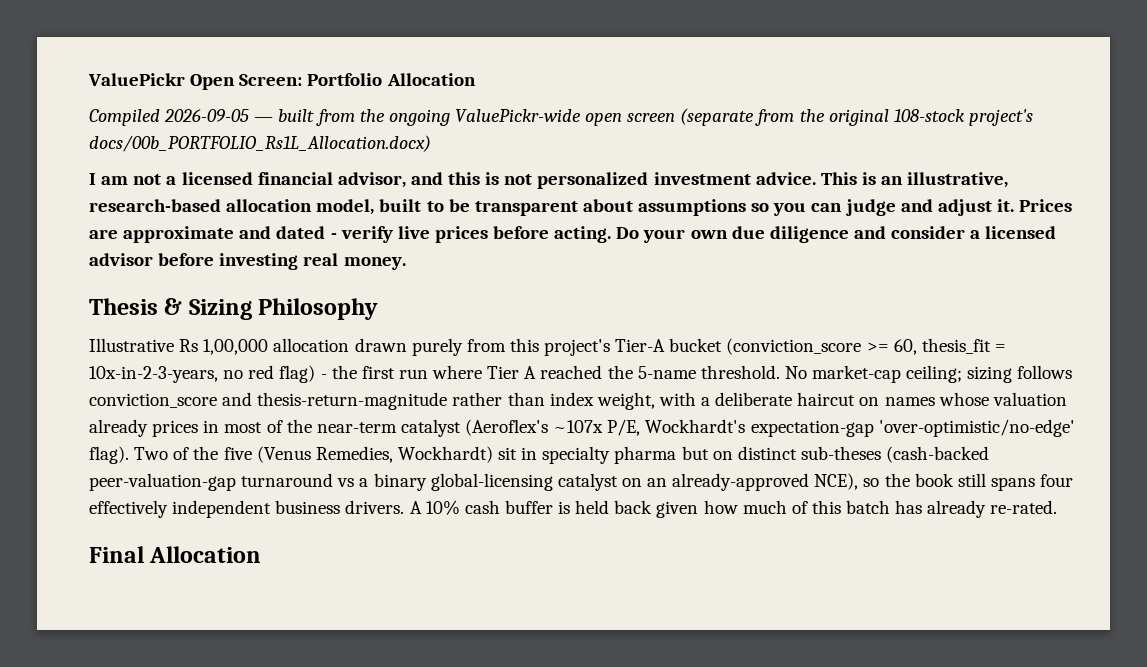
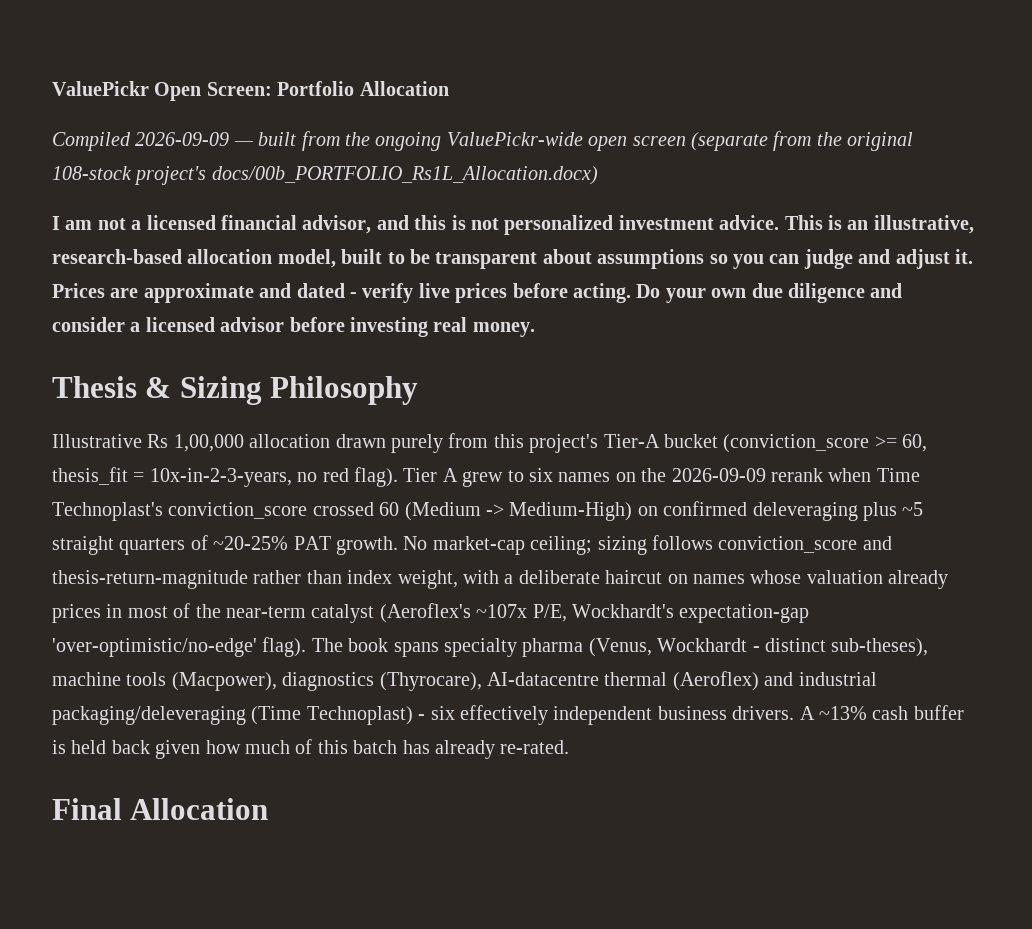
- Compiled 2026-09-05 — built from the ongoing ValuePickr-wide open screen (separate from the original 108-stock project's docs/00b_PORTFOLIO_Rs1L_Allocation.docx)
+ Compiled 2026-09-09 — built from the ongoing ValuePickr-wide open screen (separate from the original 108-stock project's docs/00b_PORTFOLIO_Rs1L_Allocation.docx)
- Illustrative Rs 1,00,000 allocation drawn purely from this project's Tier-A bucket (conviction_score >= 60, thesis_fit = 10x-in-2-3-years, no red flag) - the first run where Tier A reached the 5-name threshold.
+ Illustrative Rs 1,00,000 allocation drawn purely from this project's Tier-A bucket (conviction_score >= 60, thesis_fit = 10x-in-2-3-years, no red flag). Tier A grew to six names on the 2026-09-09 rerank when Time Technoplast's conviction_score crossed 60 (Medium -> Medium-High) on confirmed deleveraging plus ~5 straight quarters of ~20-25% PAT growth.
- Two of the five (Venus Remedies, Wockhardt) sit in specialty pharma but on distinct sub-theses (cash-backed peer-valuation-gap turnaround vs a binary global-licensing catalyst on an already-approved NCE), so the book still spans four effectively independent business drivers.
+ The book spans specialty pharma (Venus, Wockhardt - distinct sub-theses), machine tools (Macpower), diagnostics (Thyrocare), AI-datacentre thermal (Aeroflex) and industrial packaging/deleveraging (Time Technoplast) - six effectively independent business drivers.
- A 10% cash buffer is held back given how much of this batch has already re-rated.
+ A ~13% cash buffer is held back given how much of this batch has already re-rated.

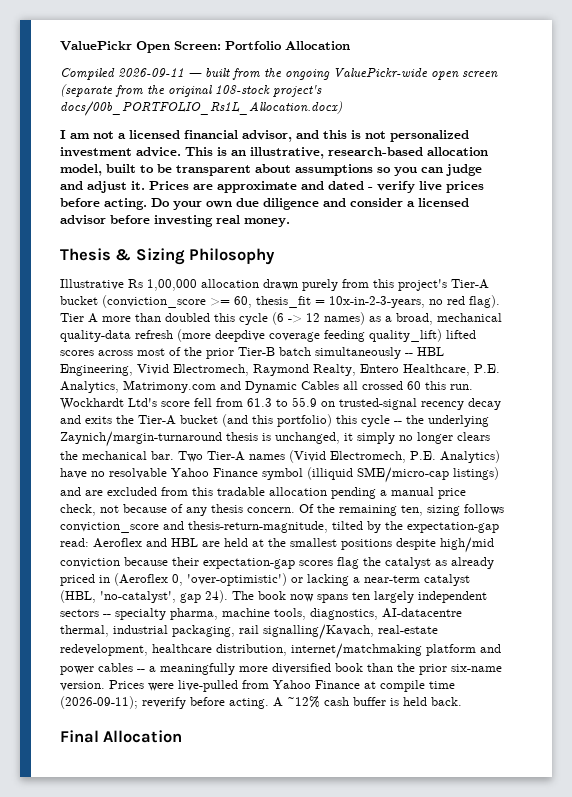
- Compiled 2026-09-09 — built from the ongoing ValuePickr-wide open screen (separate from the original 108-stock project's docs/00b_PORTFOLIO_Rs1L_Allocation.docx)
+ Compiled 2026-09-11 — built from the ongoing ValuePickr-wide open screen (separate from the original 108-stock project's docs/00b_PORTFOLIO_Rs1L_Allocation.docx)
- Tier A grew to six names on the 2026-09-09 rerank when Time Technoplast's conviction_score crossed 60 (Medium -> Medium-High) on confirmed deleveraging plus ~5 straight quarters of ~20-25% PAT growth. No market-cap ceiling; sizing follows conviction_score and thesis-return-magnitude rather than index weight, with a deliberate haircut on names whose valuation already prices in most of the near-term catalyst (Aeroflex's ~107x P/E, Wockhardt's expectation-gap 'over-optimistic/no-edge' flag). The book spans specialty pharma (Venus, Wockhardt - distinct sub-theses), machine tools (Macpower), diagnostics (Thyrocare), AI-datacentre thermal (Aeroflex) and industrial packaging/deleveraging (Time Technoplast) - six effectively independent business drivers. A ~13% cash buffer is held back given how much of this batch has already re-rated.
+ Tier A more than doubled this cycle (6 -> 12 names) as a broad, mechanical quality-data refresh (more deepdive coverage feeding quality_lift) lifted scores across most of the prior Tier-B batch simultaneously -- HBL Engineering, Vivid Electromech, Raymond Realty, Entero Healthcare, P.E. Analytics, Matrimony.com and Dynamic Cables all crossed 60 this run. Wockhardt Ltd's score fell from 61.3 to 55.9 on trusted-signal recency decay and exits the Tier-A bucket (and this portfolio) this cycle -- the underlying Zaynich/margin-turnaround thesis is unchanged, it simply no longer clears the mechanical bar. Two Tier-A names (Vivid Electromech, P.E. Analytics) have no resolvable Yahoo Finance symbol (illiquid SME/micro-cap listings) and are excluded from this tradable allocation pending a manual price check, not because of any thesis concern. Of the remaining ten, sizing follows conviction_score and thesis-return-magnitude, tilted by the expectation-gap read: Aeroflex and HBL are held at the smallest positions despite high/mid conviction because their expectation-gap scores flag the catalyst as already priced in (Aeroflex 0, 'over-optimistic') or lacking a near-term catalyst (HBL, 'no-catalyst', gap 24). The book now spans ten largely independent sectors -- specialty pharma, machine tools, diagnostics, AI-datacentre thermal, industrial packaging, rail signalling/Kavach, real-estate redevelopment, healthcare distribution, internet/matchmaking platform and power cables -- a meaningfully more diversified book than the prior six-name version. Prices were live-pulled from Yahoo Finance at compile time (2026-09-11); reverify before acting. A ~12% cash buffer is held back.

